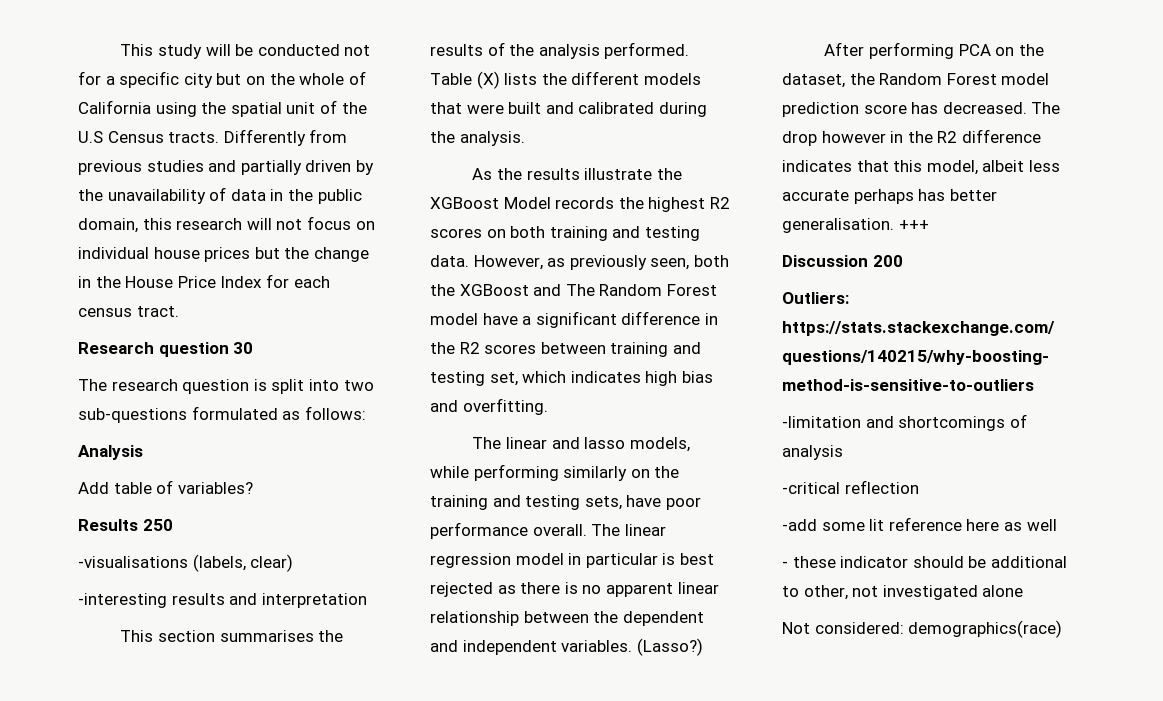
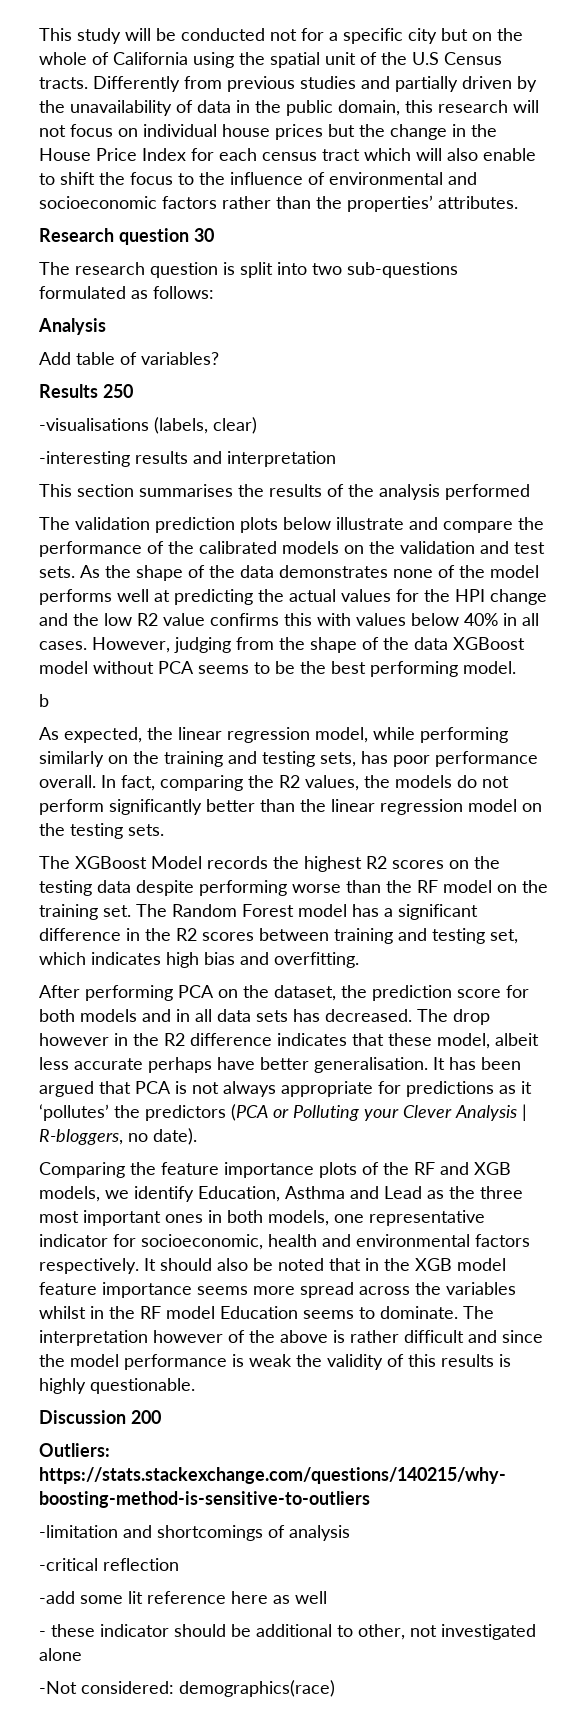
- Differently from previous studies and partially driven by the unavailability of data in the public domain, this research will not focus on individual house prices but the change in the House Price Index for each census tract.
+ Differently from previous studies and partially driven by the unavailability of data in the public domain, this research will not focus on individual house prices but the change in the House Price Index for each census tract which will also enable to shift the focus to the influence of environmental and socioeconomic factors rather than the properties’ attributes.
- This section summarises the results of the analysis performed. Table (X) lists the different models that were built and calibrated during the analysis.
- As the results illustrate the XGBoost Model records the highest R2 scores on both training and testing data. However, as previously seen, both the XGBoost and The Random Forest model have a significant difference in the R2 scores between training and testing set, which indicates high bias and overfitting.
+ This section summarises the results of the analysis performed
+ The validation prediction plots below illustrate and compare the performance of the calibrated models on the validation and test sets. As the shape of the data demonstrates none of the model performs well at predicting the actual values for the HPI change and the low R2 value confirms this with values below 40% in all cases. However, judging from the shape of the data XGBoost model without PCA seems to be the best performing model.
+ b
+ As expected, the linear regression model, while performing similarly on the training and testing sets, has poor performance overall. In fact, comparing the R2 values, the models do not perform significantly better than the linear regression model on the testing sets.
+ The XGBoost Model records the highest R2 scores on the testing data despite performing worse than the RF model on the training set. The Random Forest model has a significant difference in the R2 scores between training and testing set, which indicates high bias and overfitting.
- The linear and lasso models, while performing similarly on the training and testing sets, have poor performance overall. The linear regression model in particular is best rejected as there is no apparent linear relationship between the dependent and independent variables. (Lasso?)
- After performing PCA on the dataset, the Random Forest model prediction score has decreased.
+ After performing PCA on the dataset, the prediction score for both models and in all data sets has decreased.
- The drop however in the R2 difference indicates that this model, albeit less accurate perhaps has better generalisation.
+ The drop however in the R2 difference indicates that these model, albeit less accurate perhaps have better generalisation.
- +++
+ It has been argued that PCA is not always appropriate for predictions as it ‘pollutes’ the predictors (PCA or Polluting your Clever Analysis | R-bloggers, no date).
+ Comparing the feature importance plots of the RF and XGB models, we identify Education, Asthma and Lead as the three most important ones in both models, one representative indicator for socioeconomic, health and environmental factors respectively. It should also be noted that in the XGB model feature importance seems more spread across the variables whilst in the RF model Education seems to dominate. The interpretation however of the above is rather difficult and since the model performance is weak the validity of this results is highly questionable.
- Not considered: demographics(race)
+ -Not considered: demographics(race)

